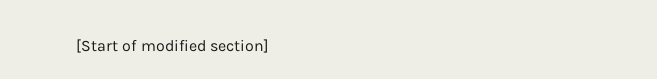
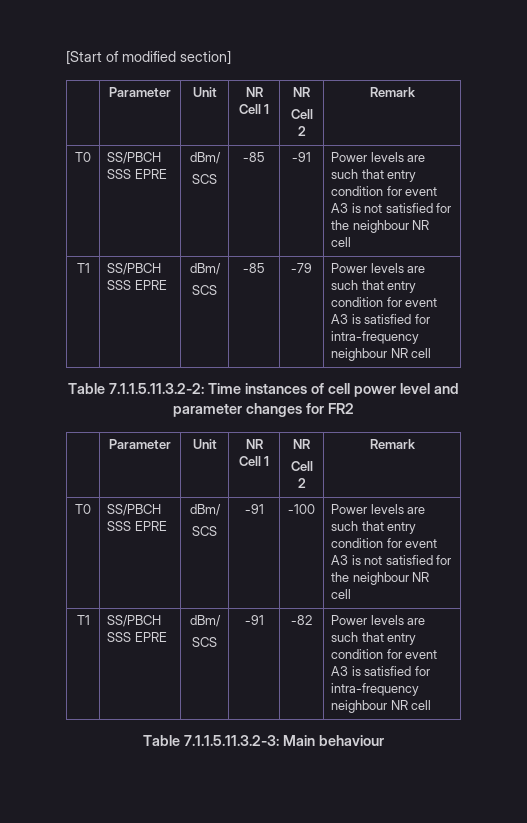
  [Start of modified section]
+ | Parameter | Unit | NR Cell 1 | NR
+ Cell 2 | Remark
+ T0 | SS/PBCH SSS EPRE | dBm/
+ SCS | -85 | -91 | Power levels are such that entry condition for event A3 is not satisfied for the neighbour NR cell
+ T1 | SS/PBCH SSS EPRE | dBm/
+ SCS | -85 | -79 | Power levels are such that entry condition for event A3 is satisfied for intra-frequency neighbour NR cell
+ Table 7.1.1.5.11.3.2-2: Time instances of cell power level and parameter changes for FR2
+ | Parameter | Unit | NR Cell 1 | NR
+ Cell 2 | Remark
+ T0 | SS/PBCH SSS EPRE | dBm/
+ SCS | -91 | -100 | Power levels are such that entry condition for event A3 is not satisfied for the neighbour NR cell
+ T1 | SS/PBCH SSS EPRE | dBm/
+ SCS | -91 | -82 | Power levels are such that entry condition for event A3 is satisfied for intra-frequency neighbour NR cell
+ Table 7.1.1.5.11.3.2-3: Main behaviour

